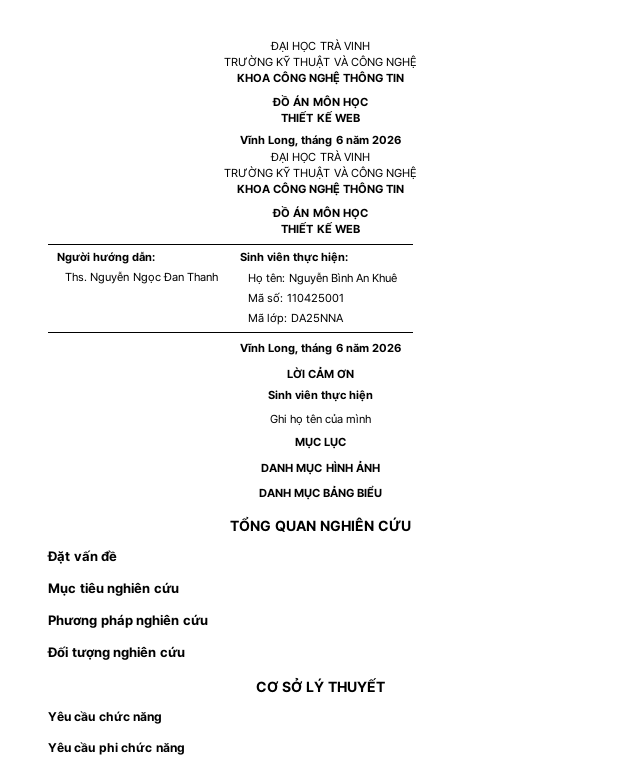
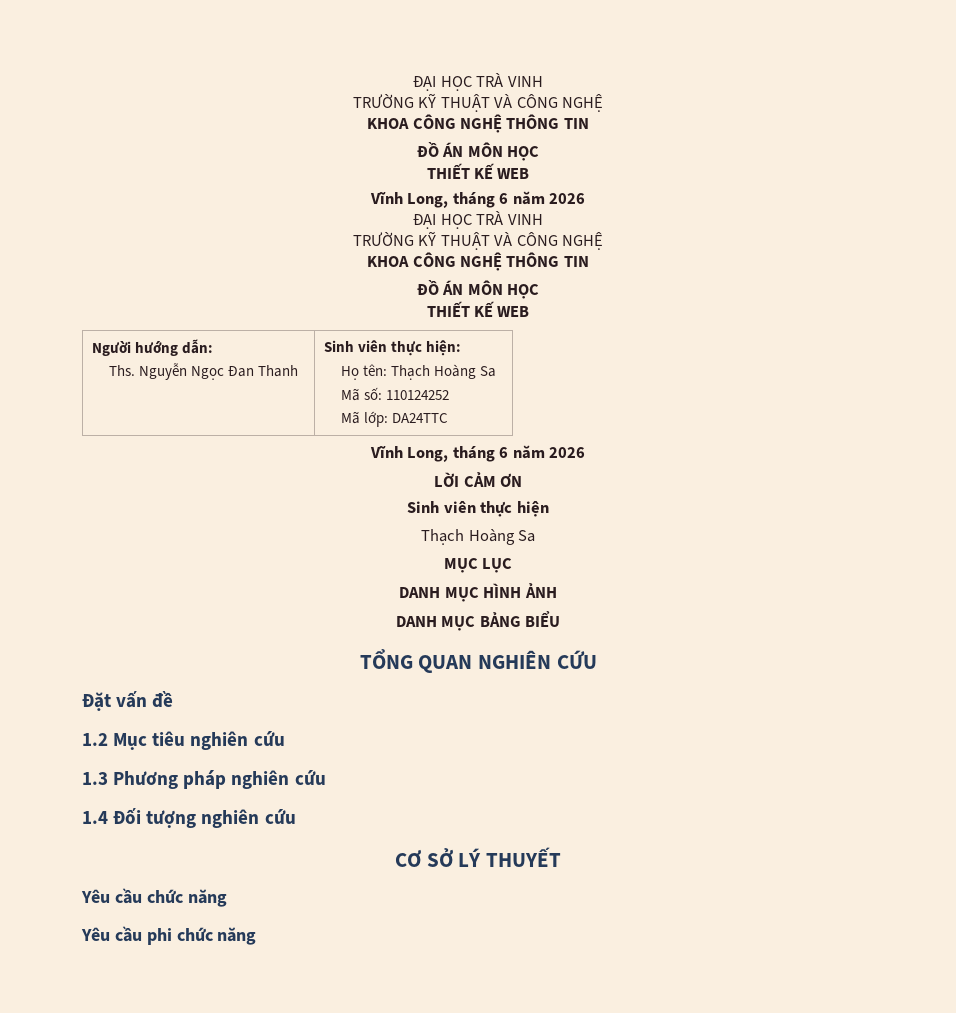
  Người hướng dẫn:
  Ths. Nguyễn Ngọc Đan Thanh | Sinh viên thực hiện:
- Họ tên: Nguyễn Bình An Khuê
- Mã số: 110425001
- Mã lớp: DA25NNA
+ Họ tên: Thạch Hoàng Sa
+ Mã số: 110124252
+ Mã lớp: DA24TTC
  Sinh viên thực hiện
- Ghi họ tên của mình
+ Thạch Hoàng Sa
- Mục tiêu nghiên cứu
+ 1.2 Mục tiêu nghiên cứu
- Phương pháp nghiên cứu
+ 1.3 Phương pháp nghiên cứu
- Đối tượng nghiên cứu
+ 1.4 Đối tượng nghiên cứu

